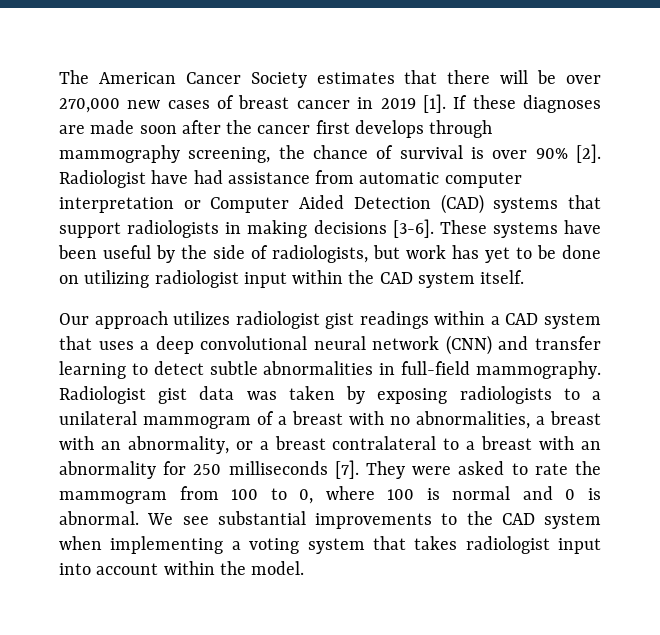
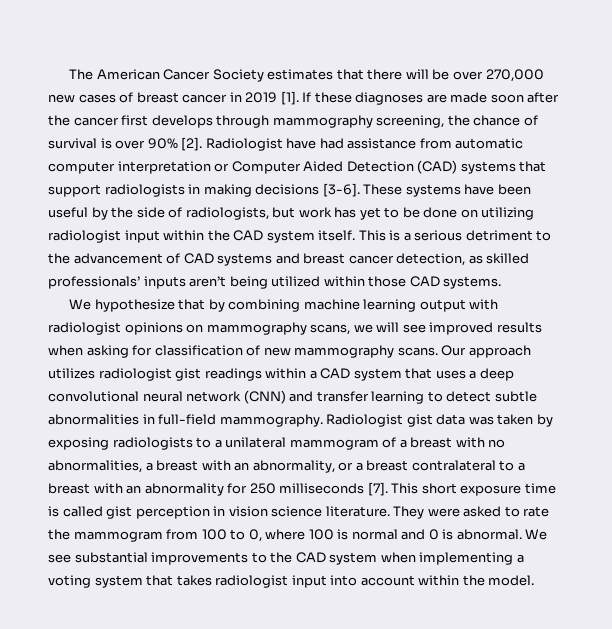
- These systems have been useful by the side of radiologists, but work has yet to be done on utilizing radiologist input within the CAD system itself.
- Our approach utilizes radiologist gist readings within a CAD system that uses a deep convolutional neural network (CNN) and transfer learning to detect subtle abnormalities in full-field mammography.
+ These systems have been useful by the side of radiologists, but work has yet to be done on utilizing radiologist input within the CAD system itself. This is a serious detriment to the advancement of CAD systems and breast cancer detection, as skilled professionals’ inputs aren’t being utilized within those CAD systems.
+ We hypothesize that by combining machine learning output with radiologist opinions on mammography scans, we will see improved results when asking for classification of new mammography scans. Our approach utilizes radiologist gist readings within a CAD system that uses a deep convolutional neural network (CNN) and transfer learning to detect subtle abnormalities in full-field mammography.
+ This short exposure time is called gist perception in vision science literature.

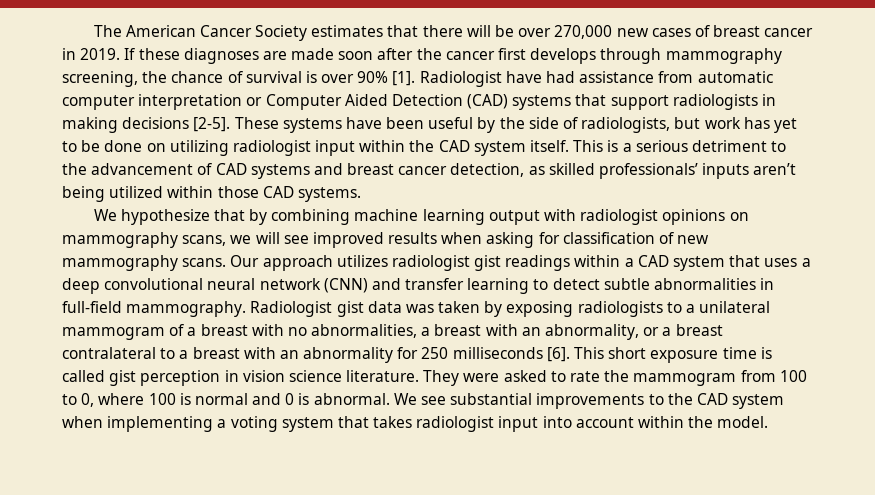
- The American Cancer Society estimates that there will be over 270,000 new cases of breast cancer in 2019 [1].
+ The American Cancer Society estimates that there will be over 270,000 new cases of breast cancer in 2019.
- If these diagnoses are made soon after the cancer first develops through mammography screening, the chance of survival is over 90% [2].
+ If these diagnoses are made soon after the cancer first develops through mammography screening, the chance of survival is over 90% [1].
- Radiologist have had assistance from automatic computer interpretation or Computer Aided Detection (CAD) systems that support radiologists in making decisions [3-6].
+ Radiologist have had assistance from automatic computer interpretation or Computer Aided Detection (CAD) systems that support radiologists in making decisions [2-5].
- Radiologist gist data was taken by exposing radiologists to a unilateral mammogram of a breast with no abnormalities, a breast with an abnormality, or a breast contralateral to a breast with an abnormality for 250 milliseconds [7].
+ Radiologist gist data was taken by exposing radiologists to a unilateral mammogram of a breast with no abnormalities, a breast with an abnormality, or a breast contralateral to a breast with an abnormality for 250 milliseconds [6].

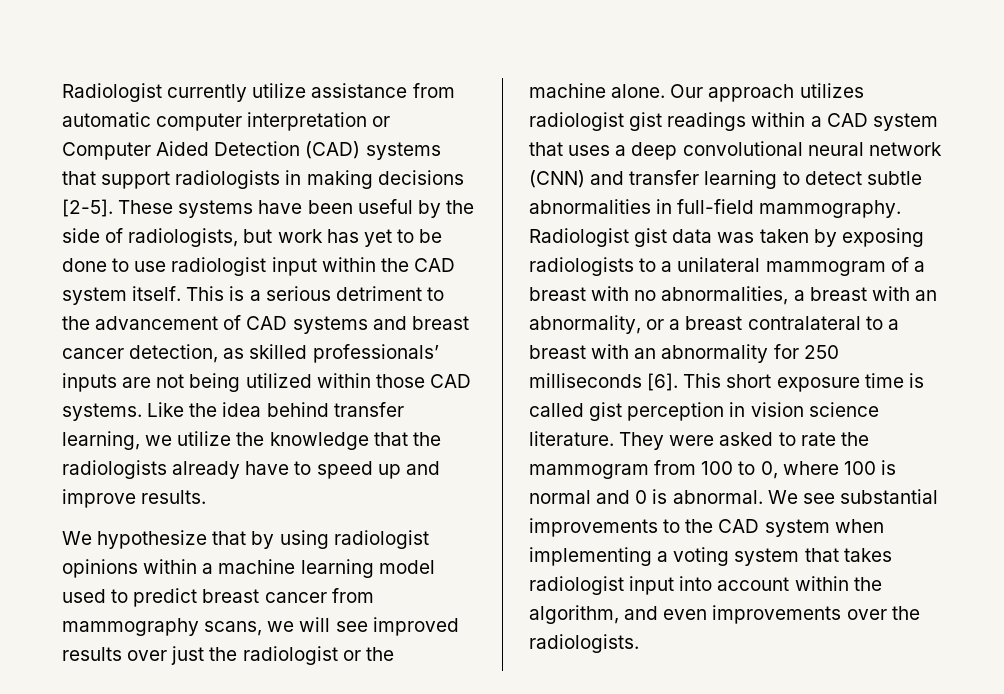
- The American Cancer Society estimates that there will be over 270,000 new cases of breast cancer in 2019. If these diagnoses are made soon after the cancer first develops through mammography screening, the chance of survival is over 90% [1]. Radiologist have had assistance from automatic computer interpretation or Computer Aided Detection (CAD) systems that support radiologists in making decisions [2-5].
+ Radiologist currently utilize assistance from automatic computer interpretation or Computer Aided Detection (CAD) systems that support radiologists in making decisions [2-5].
- These systems have been useful by the side of radiologists, but work has yet to be done on utilizing radiologist input within the CAD system itself.
+ These systems have been useful by the side of radiologists, but work has yet to be done to use radiologist input within the CAD system itself.
- This is a serious detriment to the advancement of CAD systems and breast cancer detection, as skilled professionals’ inputs aren’t being utilized within those CAD systems.
- We hypothesize that by combining machine learning output with radiologist opinions on mammography scans, we will see improved results when asking for classification of new mammography scans.
+ This is a serious detriment to the advancement of CAD systems and breast cancer detection, as skilled professionals’ inputs are not being utilized within those CAD systems. Like the idea behind transfer learning, we utilize the knowledge that the radiologists already have to speed up and improve results.
+ We hypothesize that by using radiologist opinions within a machine learning model used to predict breast cancer from mammography scans, we will see improved results over just the radiologist or the machine alone.
- We see substantial improvements to the CAD system when implementing a voting system that takes radiologist input into account within the model.
+ We see substantial improvements to the CAD system when implementing a voting system that takes radiologist input into account within the algorithm, and even improvements over the radiologists.

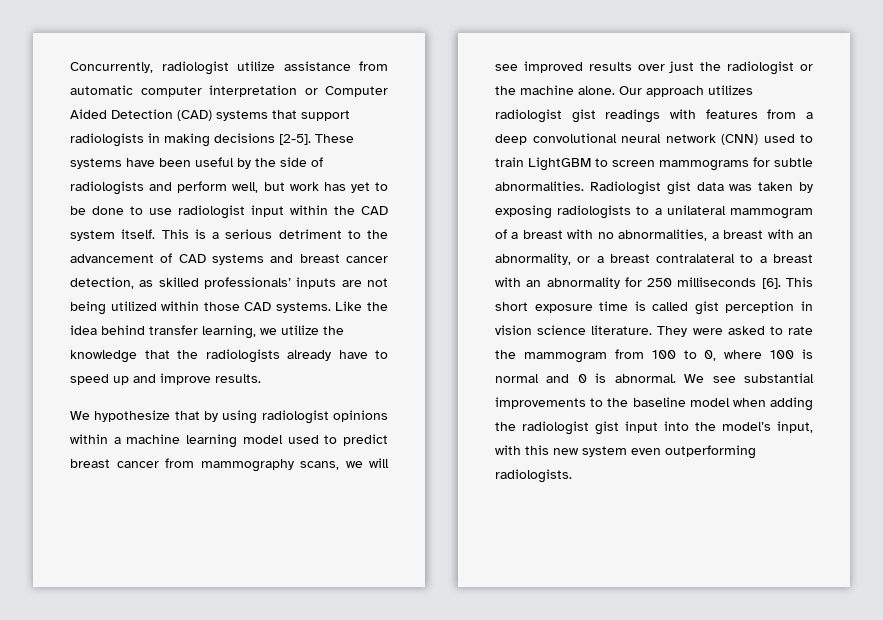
- Radiologist currently utilize assistance from automatic computer interpretation or Computer Aided Detection (CAD) systems that support radiologists in making decisions [2-5].
+ Concurrently, radiologist utilize assistance from automatic computer interpretation or Computer Aided Detection (CAD) systems that support radiologists in making decisions [2-5].
- These systems have been useful by the side of radiologists, but work has yet to be done to use radiologist input within the CAD system itself.
+ These systems have been useful by the side of radiologists and perform well, but work has yet to be done to use radiologist input within the CAD system itself.
- Our approach utilizes radiologist gist readings within a CAD system that uses a deep convolutional neural network (CNN) and transfer learning to detect subtle abnormalities in full-field mammography.
+ Our approach utilizes radiologist gist readings with features from a deep convolutional neural network (CNN) used to train LightGBM to screen mammograms for subtle abnormalities.
- We see substantial improvements to the CAD system when implementing a voting system that takes radiologist input into account within the algorithm, and even improvements over the radiologists.
+ We see substantial improvements to the baseline model when adding the radiologist gist input into the model’s input, with this new system even outperforming radiologists.

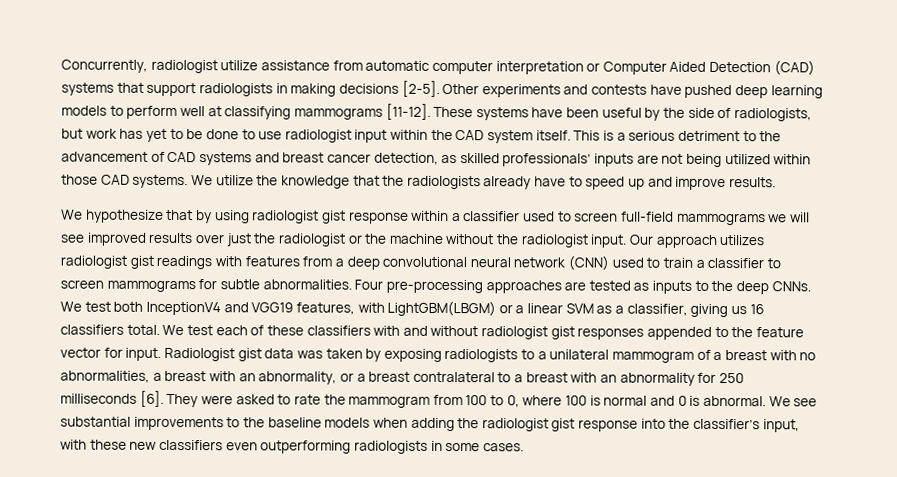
+ Other experiments and contests have pushed deep learning models to perform well at classifying mammograms [11-12].
- These systems have been useful by the side of radiologists and perform well, but work has yet to be done to use radiologist input within the CAD system itself.
+ These systems have been useful by the side of radiologists, but work has yet to be done to use radiologist input within the CAD system itself.
- Like the idea behind transfer learning, we utilize the knowledge that the radiologists already have to speed up and improve results.
+ We utilize the knowledge that the radiologists already have to speed up and improve results.
- We hypothesize that by using radiologist opinions within a machine learning model used to predict breast cancer from mammography scans, we will see improved results over just the radiologist or the machine alone.
+ We hypothesize that by using radiologist gist response within a classifier used to screen full-field mammograms we will see improved results over just the radiologist or the machine without the radiologist input.
- Our approach utilizes radiologist gist readings with features from a deep convolutional neural network (CNN) used to train LightGBM to screen mammograms for subtle abnormalities.
+ Our approach utilizes radiologist gist readings with features from a deep convolutional neural network (CNN) used to train a classifier to screen mammograms for subtle abnormalities.
+ Four pre-processing approaches are tested as inputs to the deep CNNs. We test both InceptionV4 and VGG19 features, with LightGBM(LBGM) or a linear SVM as a classifier, giving us 16 classifiers total. We test each of these classifiers with and without radiologist gist responses appended to the feature vector for input.
- This short exposure time is called gist perception in vision science literature.
- We see substantial improvements to the baseline model when adding the radiologist gist input into the model’s input, with this new system even outperforming radiologists.
+ We see substantial improvements to the baseline models when adding the radiologist gist response into the classifier’s input, with these new classifiers even outperforming radiologists in some cases.

